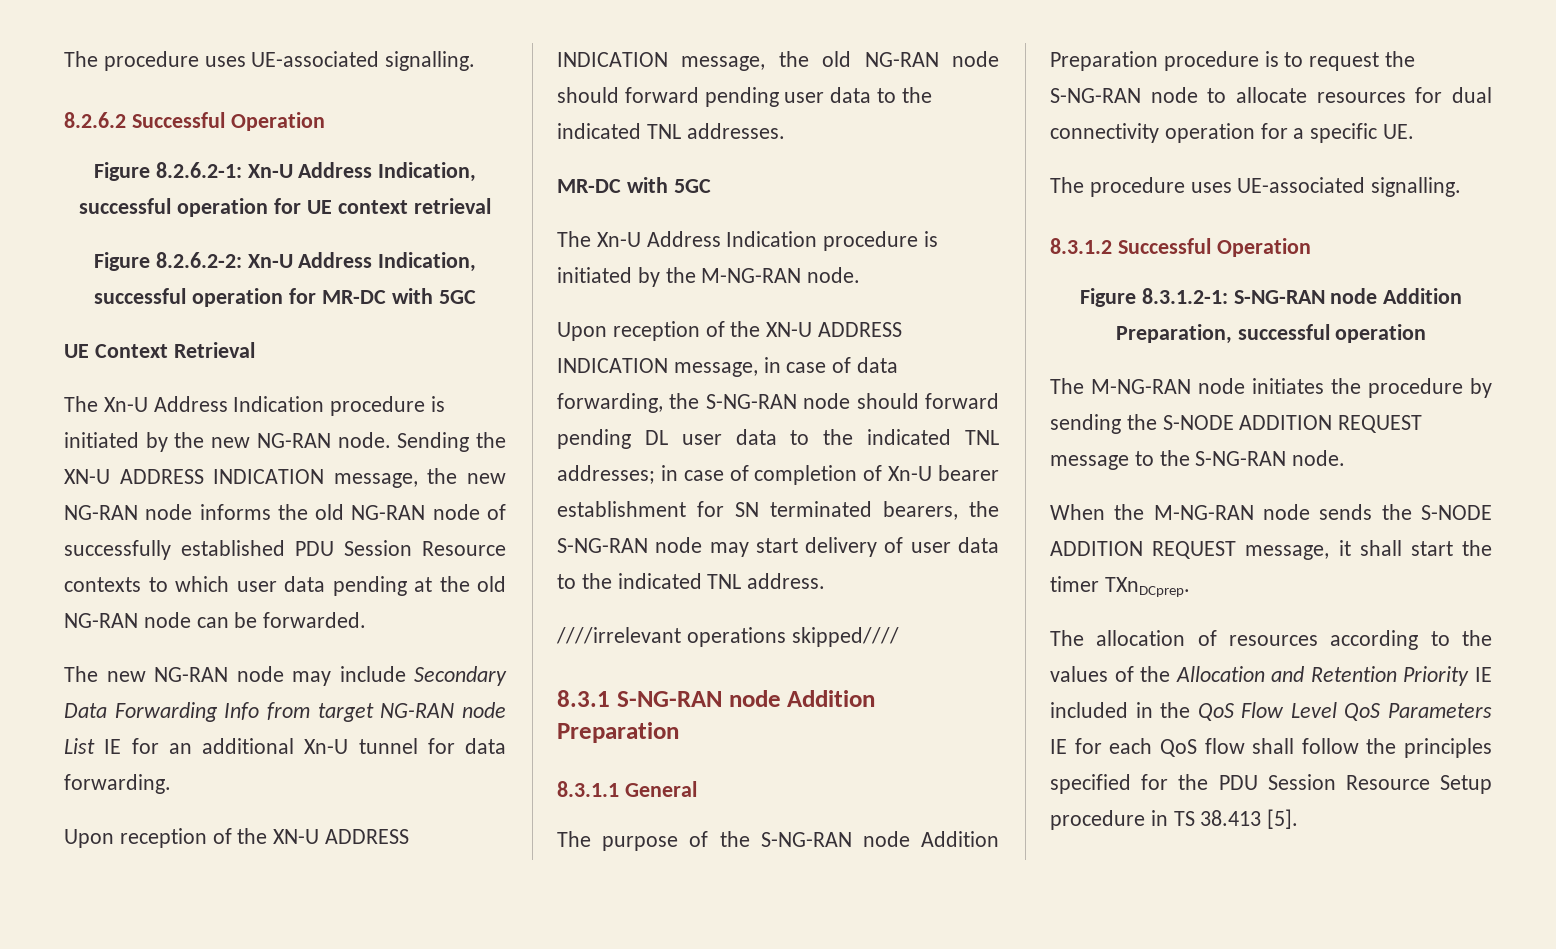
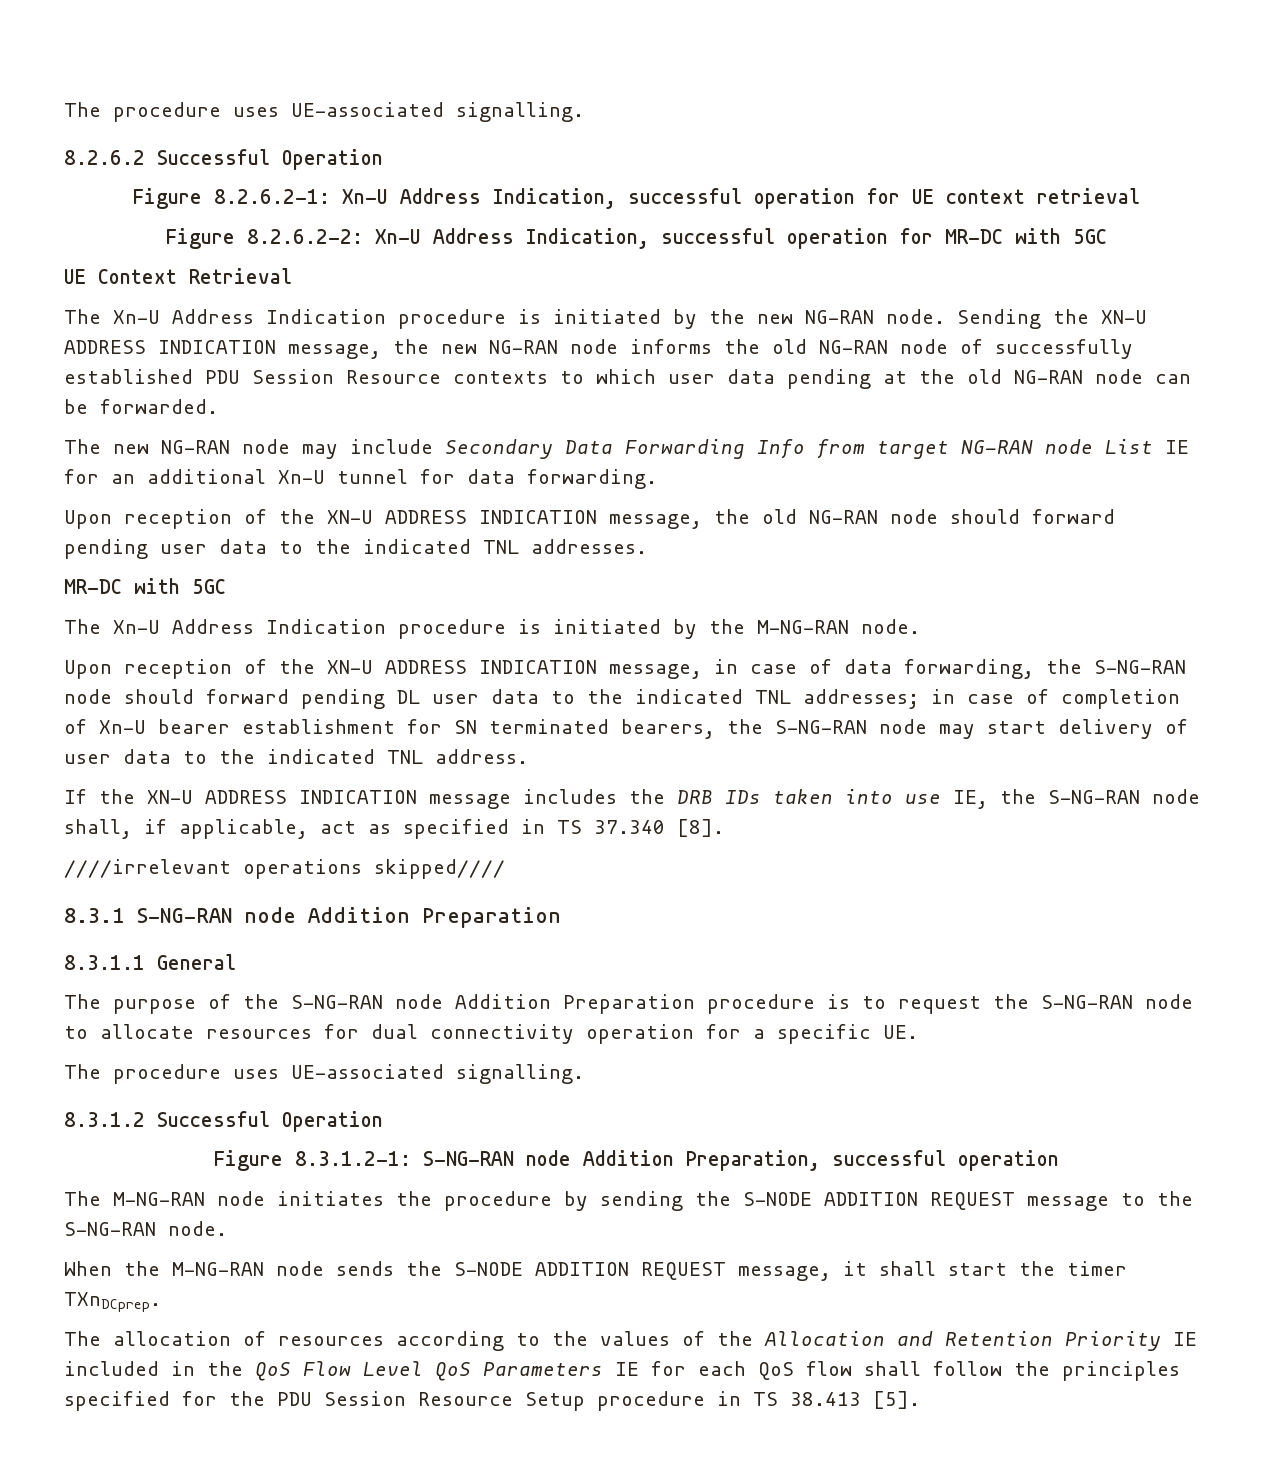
+ If the XN-U ADDRESS INDICATION message includes the DRB IDs taken into use IE, the S-NG-RAN node shall, if applicable, act as specified in TS 37.340 [8].

